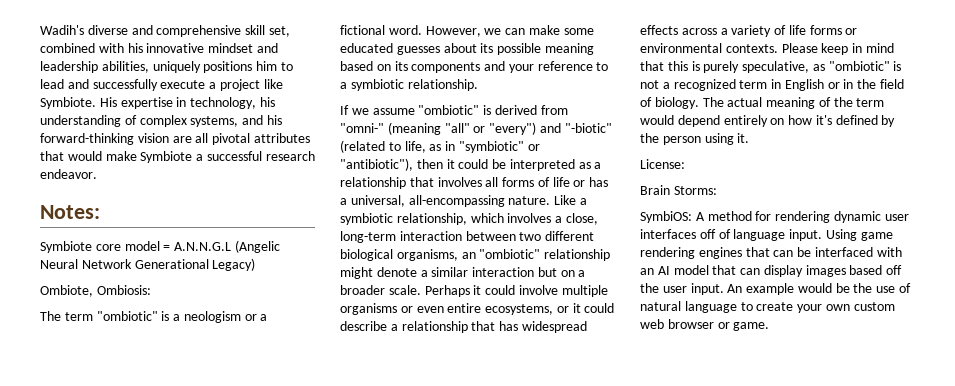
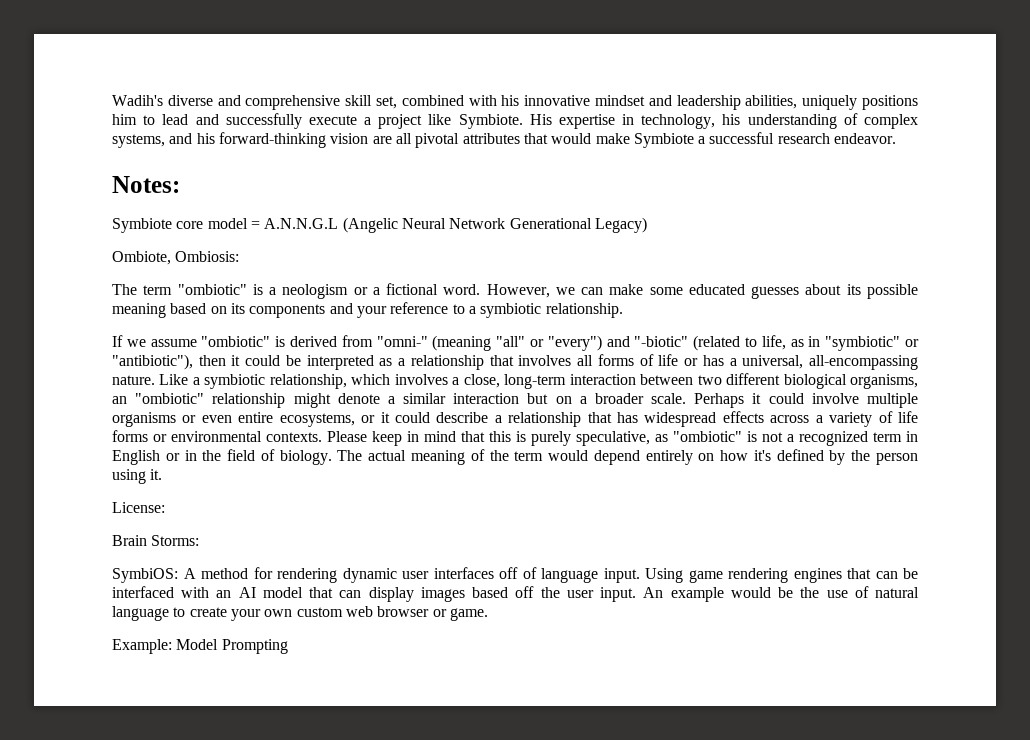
+ Example: Model Prompting

